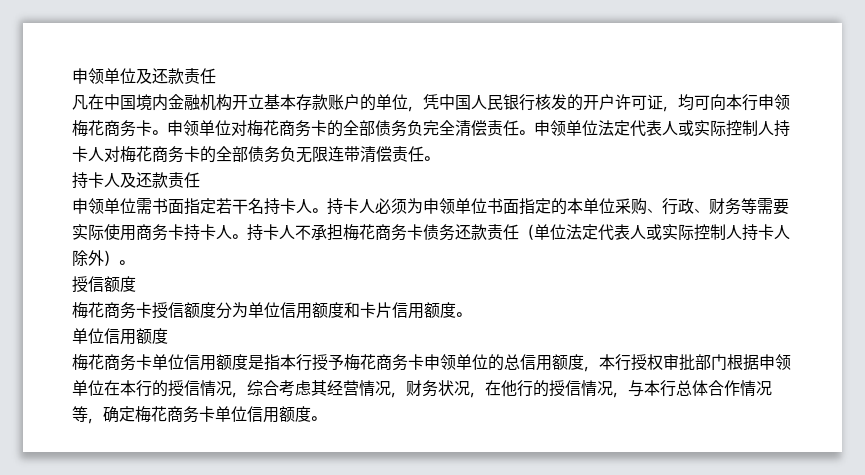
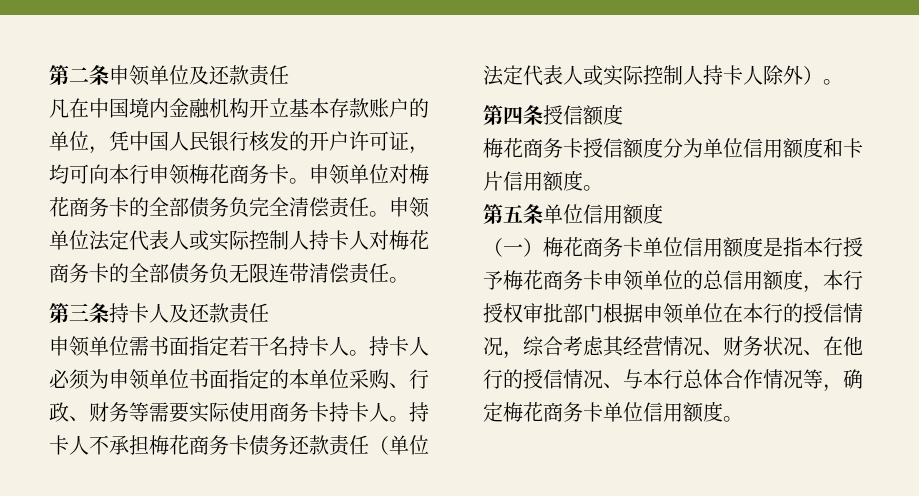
- 申领单位及还款责任
+ 第二条申领单位及还款责任
- 持卡人及还款责任
+ 第三条持卡人及还款责任
  持卡人不承担梅花商务卡债务还款责任（单位法定代表人或实际控制人持卡人除外）。
- 授信额度
+ 第四条授信额度
  梅花商务卡授信额度分为单位信用额度和卡片信用额度。
- 单位信用额度
+ 第五条单位信用额度
- 梅花商务卡单位信用额度是指本行授予梅花商务卡申领单位的总信用额度，本行授权审批部门根据申领单位在本行的授信情况，综合考虑其经营情况，财务状况，在他行的授信情况，与本行总体合作情况等，确定梅花商务卡单位信用额度。
+ （一）梅花商务卡单位信用额度是指本行授予梅花商务卡申领单位的总信用额度，本行授权审批部门根据申领单位在本行的授信情况，综合考虑其经营情况、财务状况、在他行的授信情况、与本行总体合作情况等，确定梅花商务卡单位信用额度。

